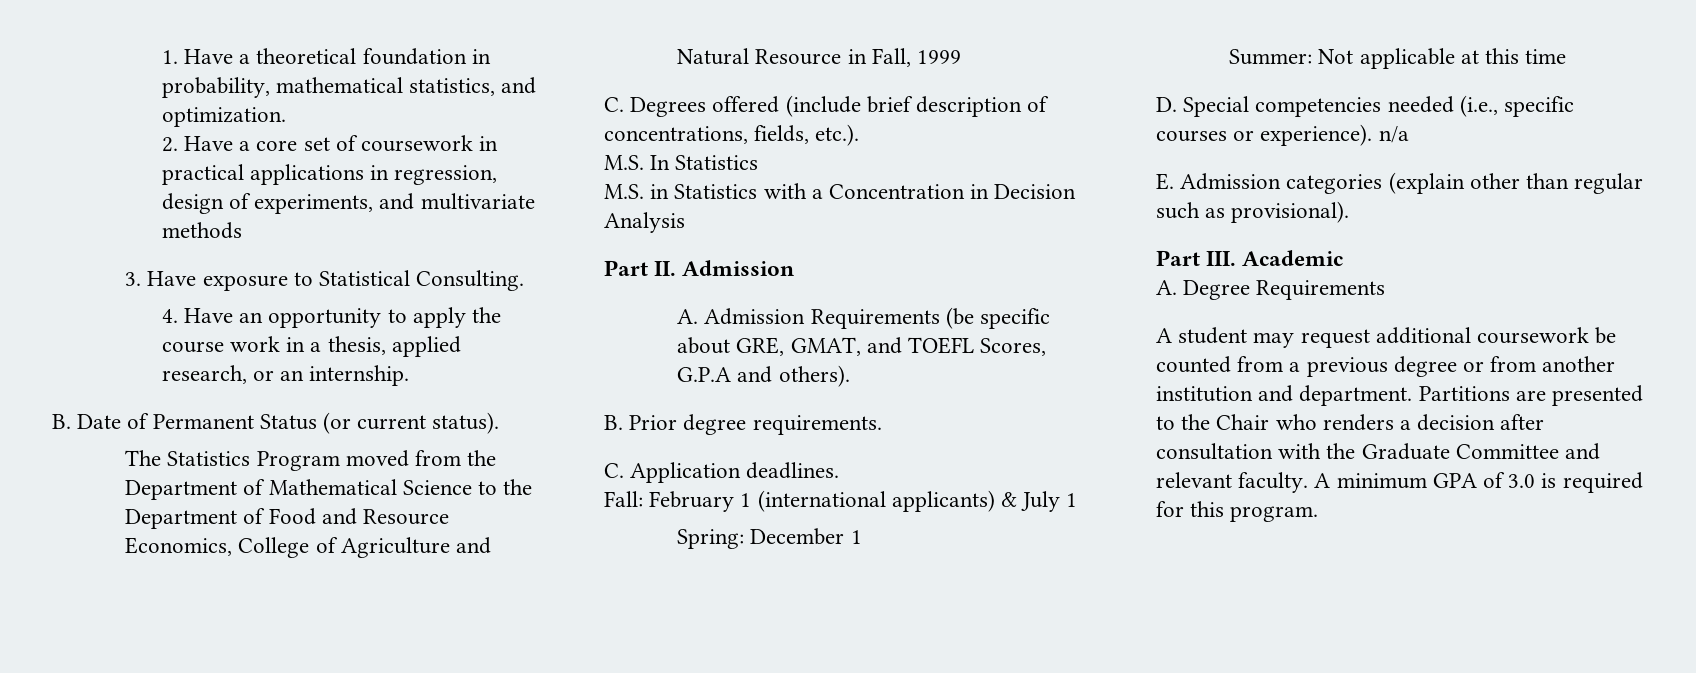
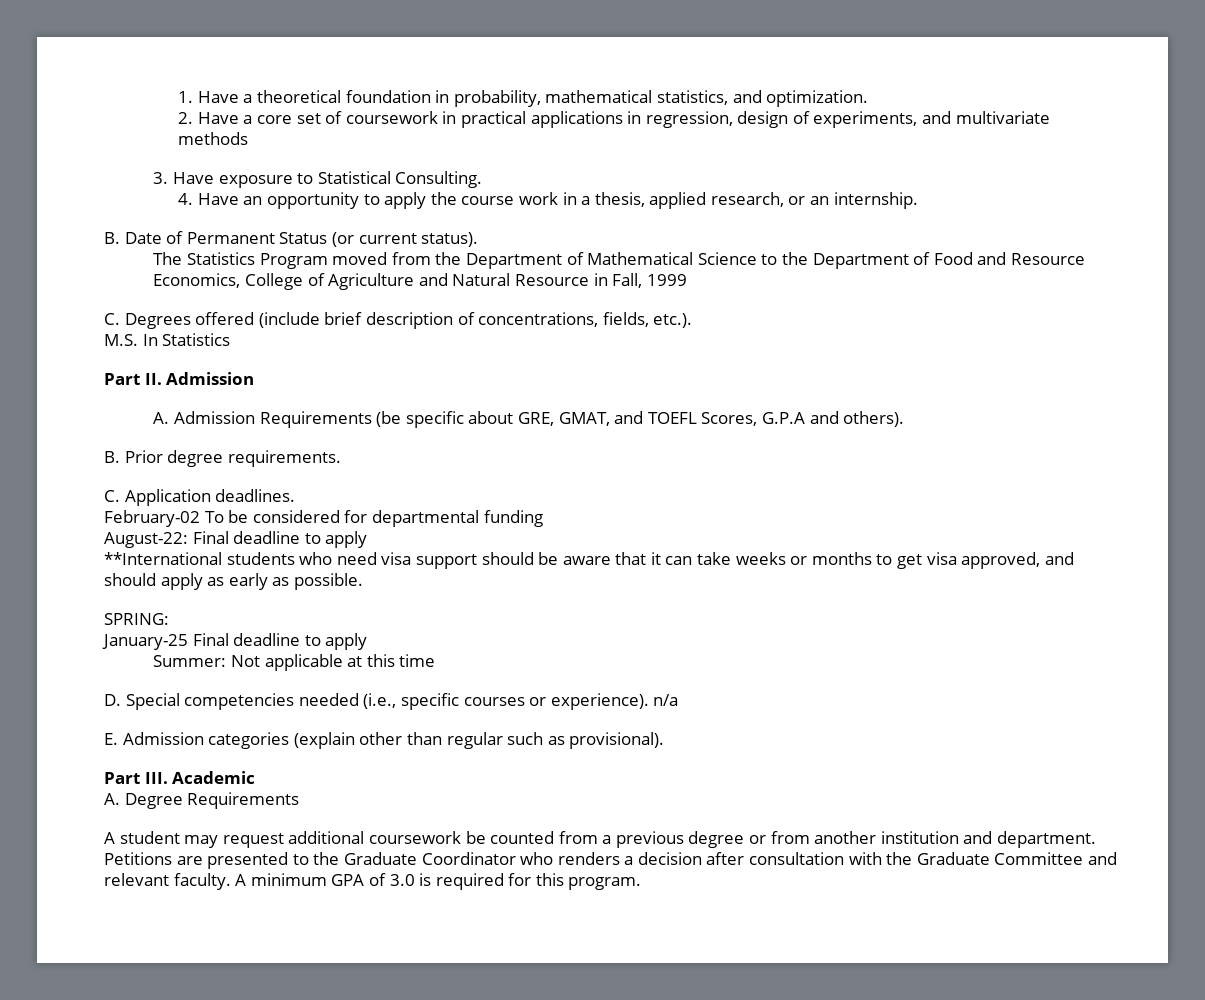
- M.S. in Statistics with a Concentration in Decision Analysis
- Fall: February 1 (international applicants) & July 1
- Spring: December 1
+ February-02 To be considered for departmental funding
+ August-22: Final deadline to apply
+ **International students who need visa support should be aware that it can take weeks or months to get visa approved, and should apply as early as possible.
+ SPRING:
+ January-25 Final deadline to apply
- Partitions are presented to the Chair who renders a decision after consultation with the Graduate Committee and relevant faculty.
+ Petitions are presented to the Graduate Coordinator who renders a decision after consultation with the Graduate Committee and relevant faculty.

